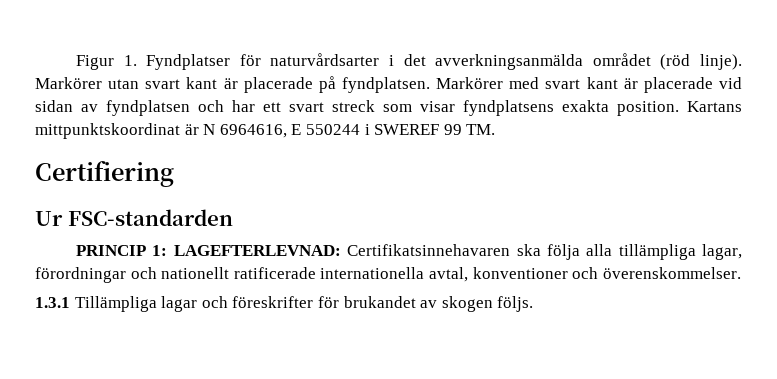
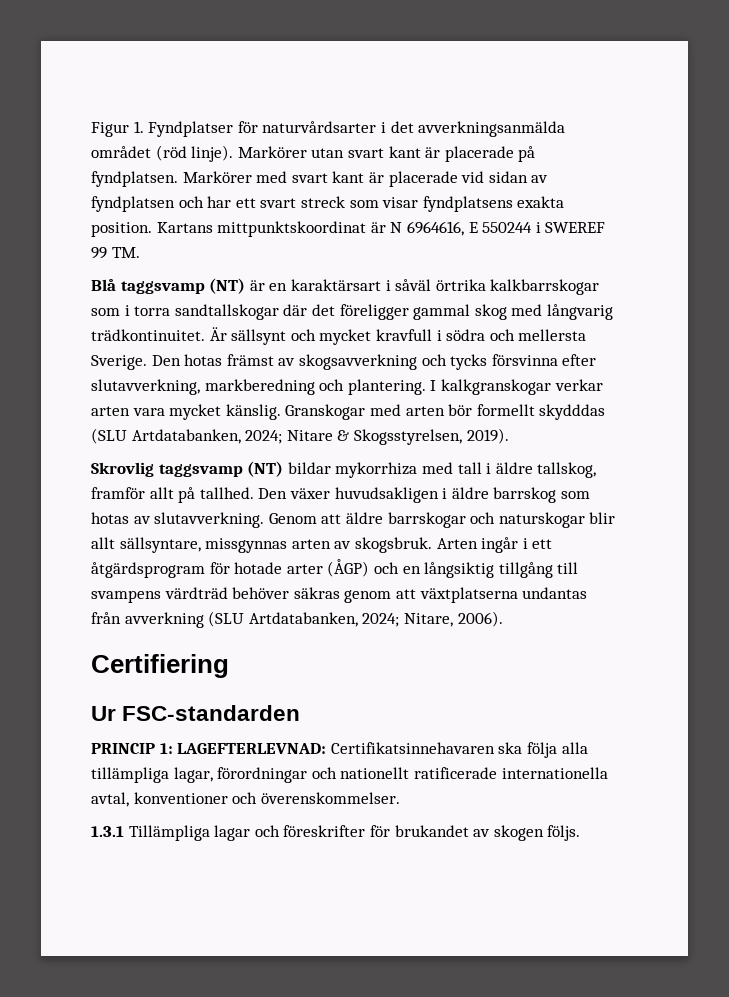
+ Blå taggsvamp (NT) är en karaktärsart i såväl örtrika kalkbarrskogar som i torra sandtallskogar där det föreligger gammal skog med långvarig trädkontinuitet. Är sällsynt och mycket kravfull i södra och mellersta Sverige. Den hotas främst av skogsavverkning och tycks försvinna efter slutavverkning, markberedning och plantering. I kalkgranskogar verkar arten vara mycket känslig. Granskogar med arten bör formellt skydddas (SLU Artdatabanken, 2024; Nitare & Skogsstyrelsen, 2019).
+ Skrovlig taggsvamp (NT) bildar mykorrhiza med tall i äldre tallskog, framför allt på tallhed. Den växer huvudsakligen i äldre barrskog som hotas av slutavverkning. Genom att äldre barrskogar och naturskogar blir allt sällsyntare, missgynnas arten av skogsbruk. Arten ingår i ett åtgärdsprogram för hotade arter (ÅGP) och en långsiktig tillgång till svampens värdträd behöver säkras genom att växtplatserna undantas från avverkning (SLU Artdatabanken, 2024; Nitare, 2006).

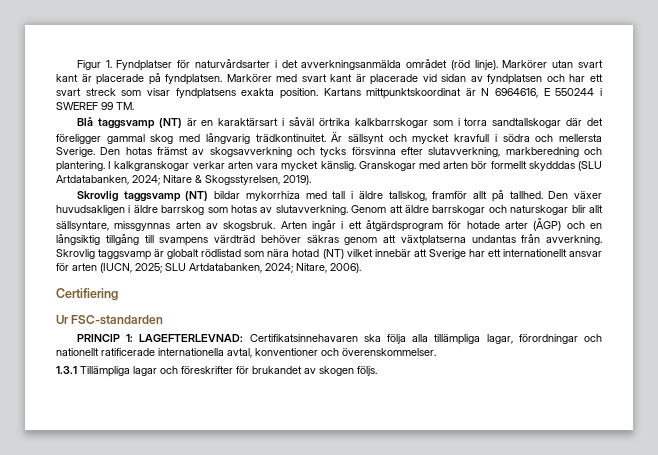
- Arten ingår i ett åtgärdsprogram för hotade arter (ÅGP) och en långsiktig tillgång till svampens värdträd behöver säkras genom att växtplatserna undantas från avverkning (SLU Artdatabanken, 2024; Nitare, 2006).
+ Arten ingår i ett åtgärdsprogram för hotade arter (ÅGP) och en långsiktig tillgång till svampens värdträd behöver säkras genom att växtplatserna undantas från avverkning. Skrovlig taggsvamp är globalt rödlistad som nära hotad (NT) vilket innebär att Sverige har ett internationellt ansvar för arten (IUCN, 2025; SLU Artdatabanken, 2024; Nitare, 2006).

